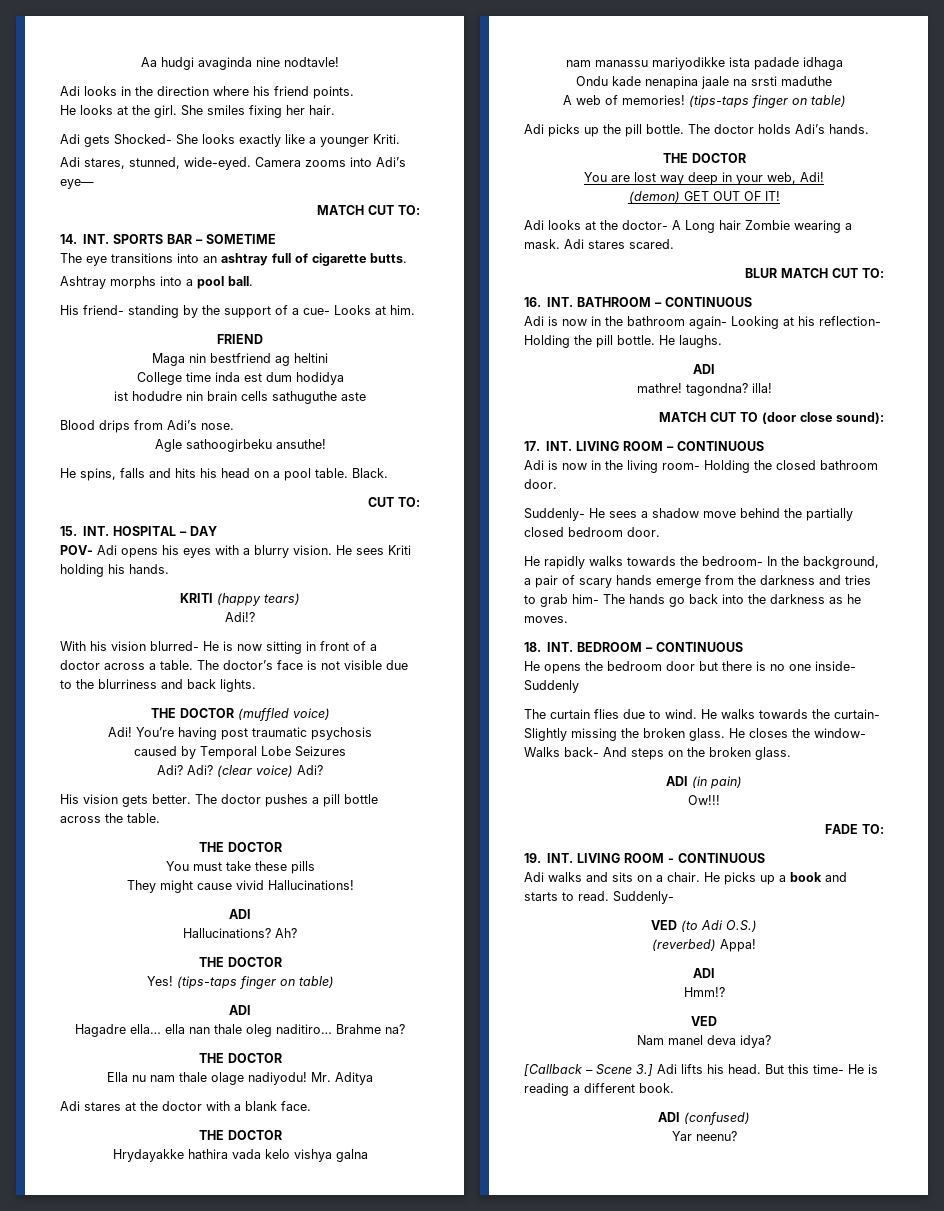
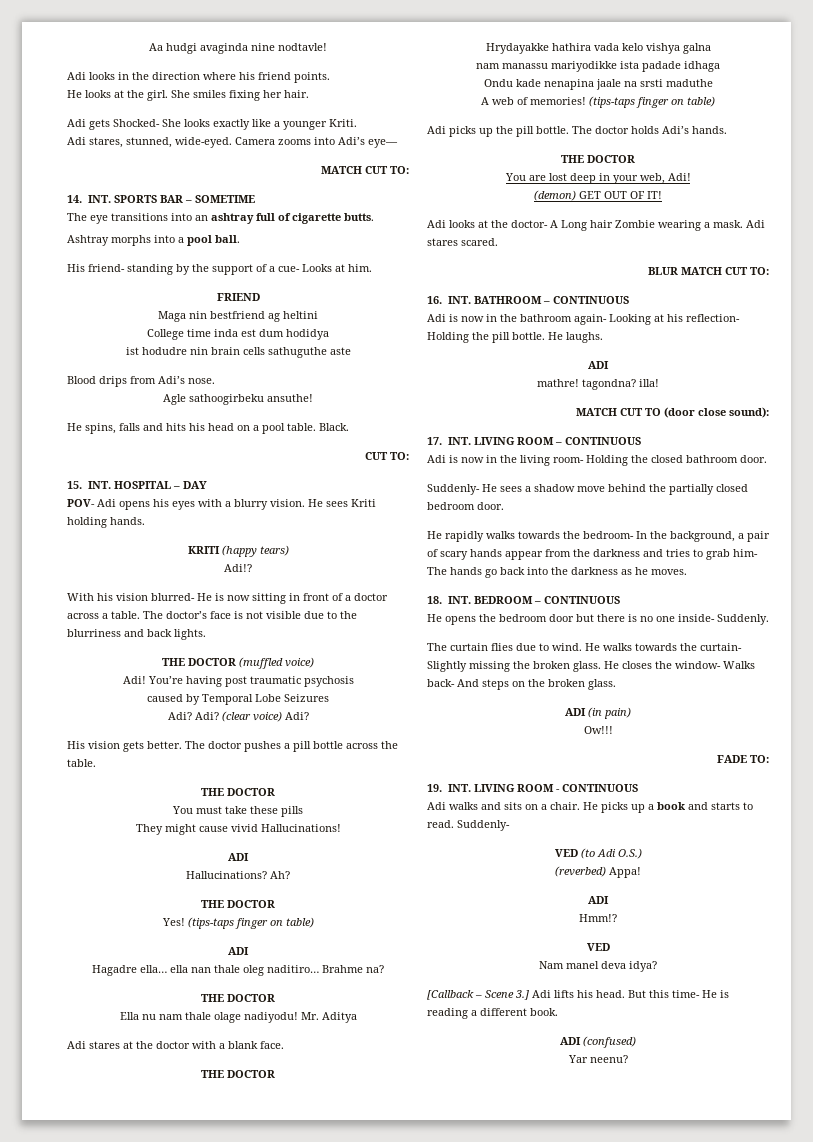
- He sees Kriti holding his hands.
+ He sees Kriti holding hands.
- You are lost way deep in your web, Adi!
+ You are lost deep in your web, Adi!
- He rapidly walks towards the bedroom- In the background, a pair of scary hands emerge from the darkness and tries to grab him- The hands go back into the darkness as he moves.
+ He rapidly walks towards the bedroom- In the background, a pair of scary hands appear from the darkness and tries to grab him- The hands go back into the darkness as he moves.
- He opens the bedroom door but there is no one inside- Suddenly
+ He opens the bedroom door but there is no one inside- Suddenly.

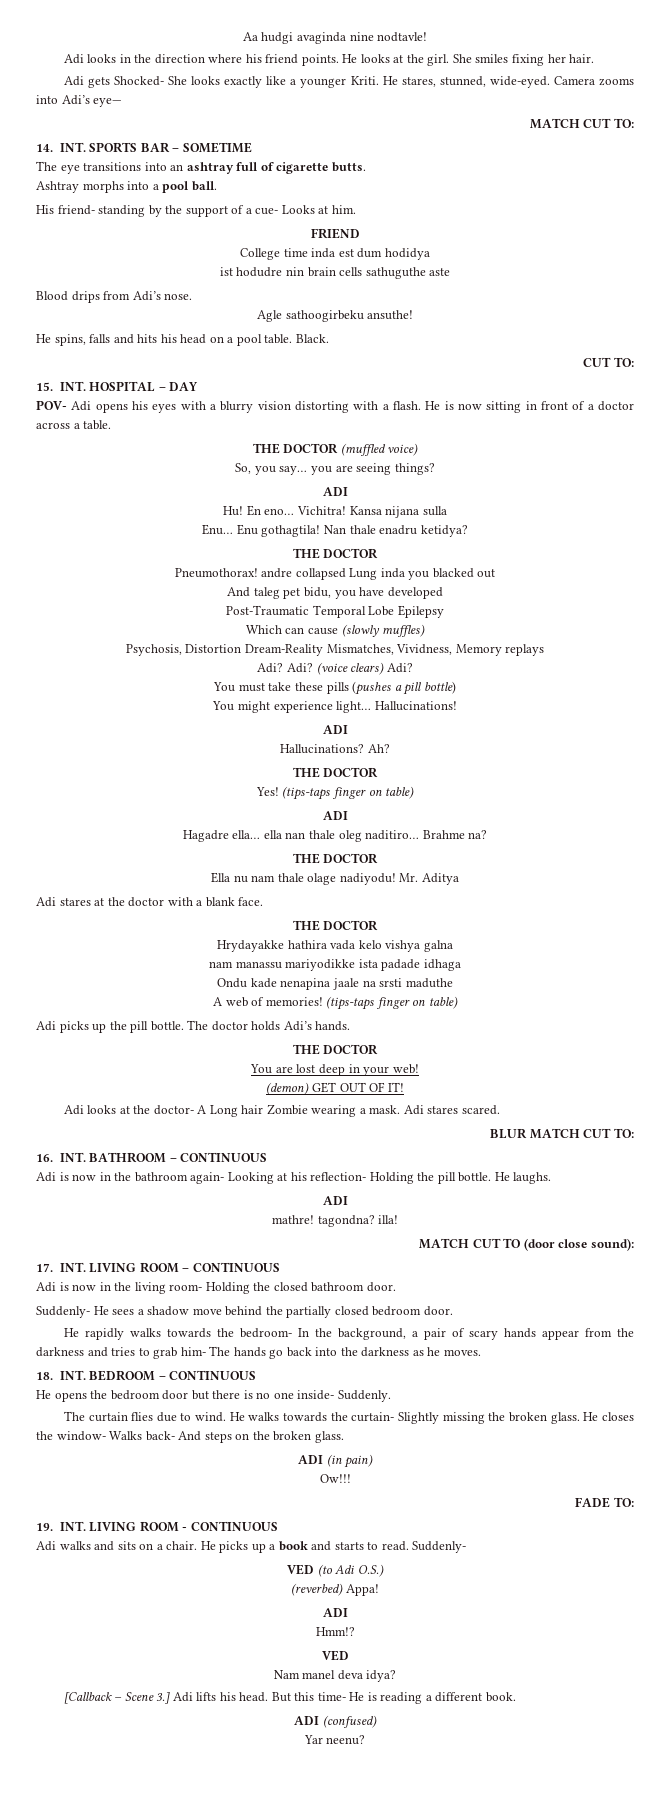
- Adi looks in the direction where his friend points.
- He looks at the girl.
+ Adi looks in the direction where his friend points. He looks at the girl.
- Adi gets Shocked- She looks exactly like a younger Kriti.
- Adi stares, stunned, wide-eyed.
+ Adi gets Shocked- She looks exactly like a younger Kriti. He stares, stunned, wide-eyed.
- Maga nin bestfriend ag heltini
- POV- Adi opens his eyes with a blurry vision. He sees Kriti holding hands.
- KRITI (happy tears)
- Adi!?
- With his vision blurred- He is now sitting in front of a doctor across a table. The doctor’s face is not visible due to the blurriness and back lights.
+ POV- Adi opens his eyes with a blurry vision distorting with a flash. He is now sitting in front of a doctor across a table.
  THE DOCTOR (muffled voice)
- Adi! You’re having post traumatic psychosis
- caused by Temporal Lobe Seizures
+ So, you say… you are seeing things?
+ ADI
+ Hu! En eno… Vichitra! Kansa nijana sulla
+ Enu… Enu gothagtila! Nan thale enadru ketidya?
+ THE DOCTOR
+ Pneumothorax! andre collapsed Lung inda you blacked out
+ And taleg pet bidu, you have developed
+ Post-Traumatic Temporal Lobe Epilepsy
+ Which can cause (slowly muffles)
+ Psychosis, Distortion Dream-Reality Mismatches, Vividness, Memory replays
- (clear voice) Adi?
- His vision gets better. The doctor pushes a pill bottle across the table.
- THE DOCTOR
+ (voice clears) Adi?
- You must take these pills
- They might cause vivid Hallucinations!
+ You must take these pills (pushes a pill bottle)
+ You might experience light… Hallucinations!
- You are lost deep in your web, Adi!
+ You are lost deep in your web!

